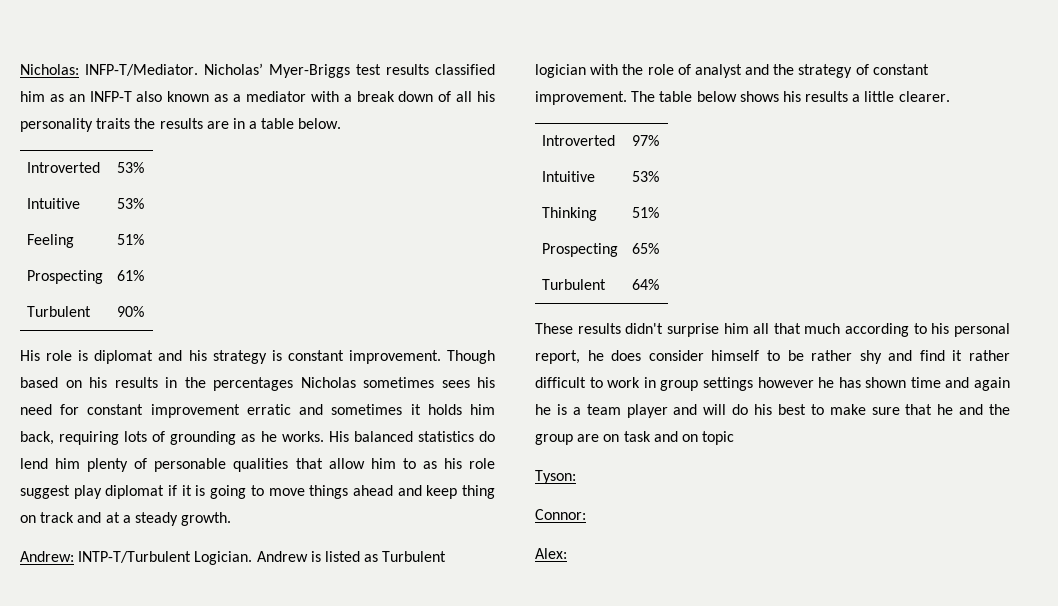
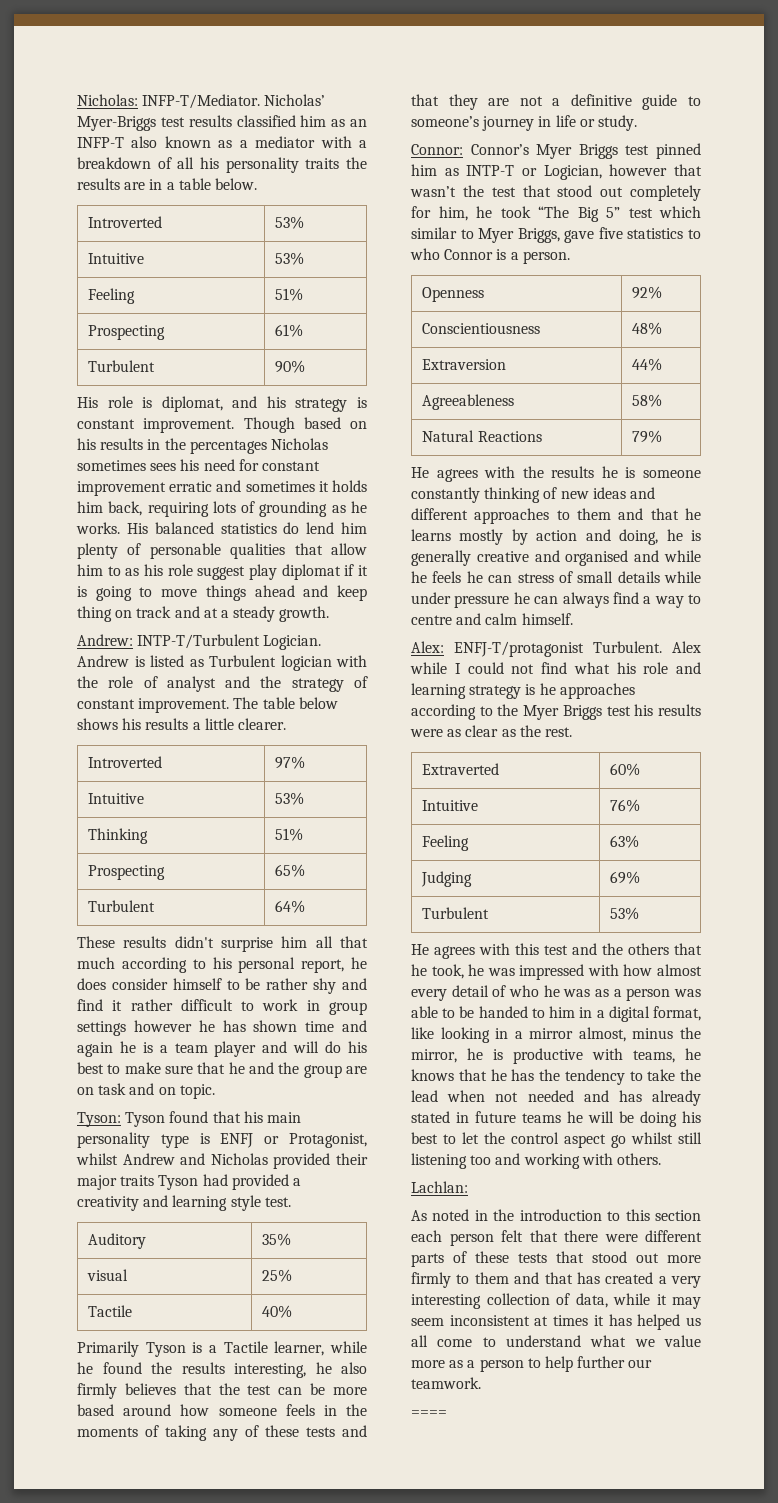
- Nicholas’ Myer-Briggs test results classified him as an INFP-T also known as a mediator with a break down of all his personality traits the results are in a table below.
+ Nicholas’ Myer-Briggs test results classified him as an INFP-T also known as a mediator with a breakdown of all his personality traits the results are in a table below.
- His role is diplomat and his strategy is constant improvement.
+ His role is diplomat, and his strategy is constant improvement.
- These results didn't surprise him all that much according to his personal report, he does consider himself to be rather shy and find it rather difficult to work in group settings however he has shown time and again he is a team player and will do his best to make sure that he and the group are on task and on topic
+ These results didn't surprise him all that much according to his personal report, he does consider himself to be rather shy and find it rather difficult to work in group settings however he has shown time and again he is a team player and will do his best to make sure that he and the group are on task and on topic.
- Tyson:
- Connor:
- Alex:
+ Tyson: Tyson found that his main personality type is ENFJ or Protagonist, whilst Andrew and Nicholas provided their major traits Tyson had provided a creativity and learning style test.
+ Auditory | 35%
+ visual | 25%
+ Tactile | 40%
+ Primarily Tyson is a Tactile learner, while he found the results interesting, he also firmly believes that the test can be more based around how someone feels in the moments of taking any of these tests and that they are not a definitive guide to someone’s journey in life or study.
+ Connor: Connor’s Myer Briggs test pinned him as INTP-T or Logician, however that wasn’t the test that stood out completely for him, he took “The Big 5” test which similar to Myer Briggs, gave five statistics to who Connor is a person.
+ Openness | 92%
+ Conscientiousness | 48%
+ Extraversion | 44%
+ Agreeableness | 58%
+ Natural Reactions | 79%
+ He agrees with the results he is someone constantly thinking of new ideas and different approaches to them and that he learns mostly by action and doing, he is generally creative and organised and while he feels he can stress of small details while under pressure he can always find a way to centre and calm himself.
+ Alex: ENFJ-T/protagonist Turbulent. Alex while I could not find what his role and learning strategy is he approaches according to the Myer Briggs test his results were as clear as the rest.
+ Extraverted | 60%
+ Intuitive | 76%
+ Feeling | 63%
+ Judging | 69%
+ Turbulent | 53%
+ He agrees with this test and the others that he took, he was impressed with how almost every detail of who he was as a person was able to be handed to him in a digital format, like looking in a mirror almost, minus the mirror, he is productive with teams, he knows that he has the tendency to take the lead when not needed and has already stated in future teams he will be doing his best to let the control aspect go whilst still listening too and working with others.
+ Lachlan:
+ As noted in the introduction to this section each person felt that there were different parts of these tests that stood out more firmly to them and that has created a very interesting collection of data, while it may seem inconsistent at times it has helped us all come to understand what we value more as a person to help further our teamwork.
+ ====

